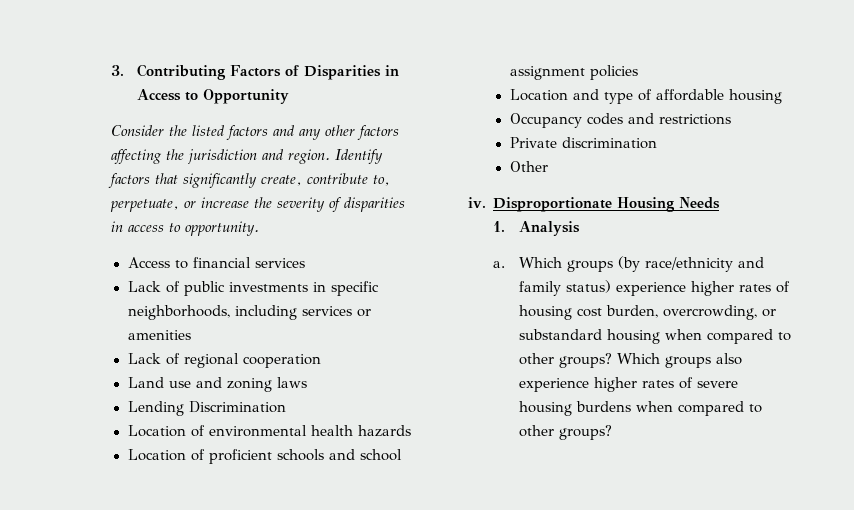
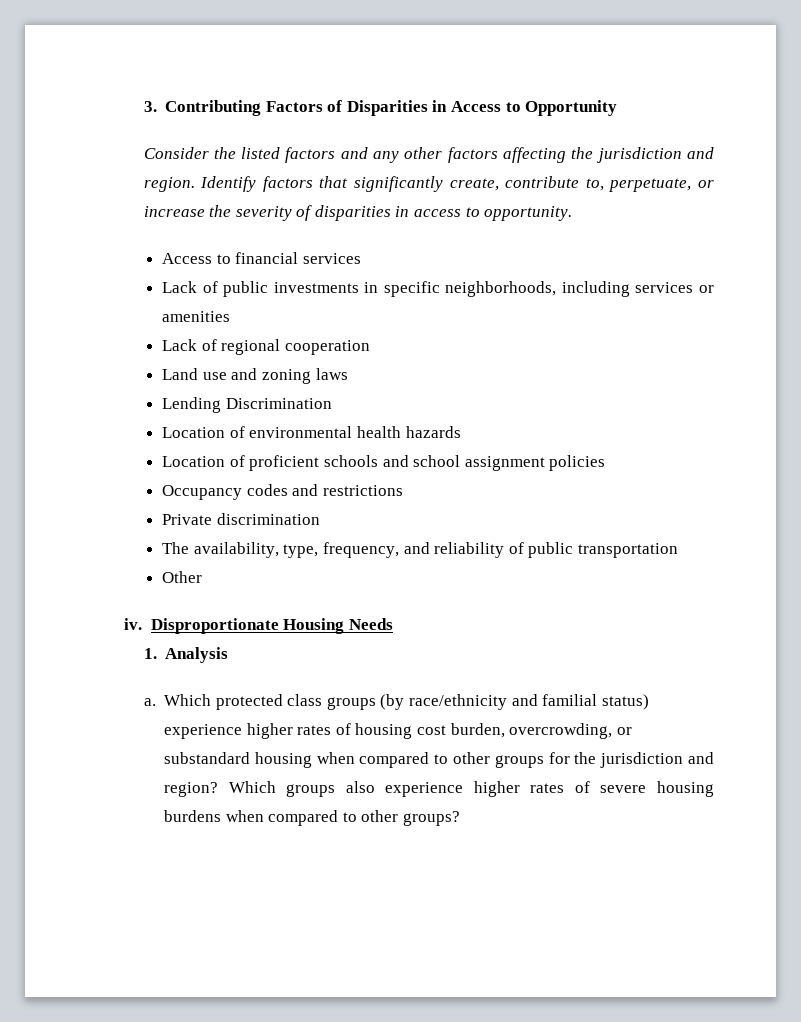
- Location and type of affordable housing
+ The availability, type, frequency, and reliability of public transportation
- Which groups (by race/ethnicity and family status) experience higher rates of housing cost burden, overcrowding, or substandard housing when compared to other groups?
+ Which protected class groups (by race/ethnicity and familial status) experience higher rates of housing cost burden, overcrowding, or substandard housing when compared to other groups for the jurisdiction and region?

